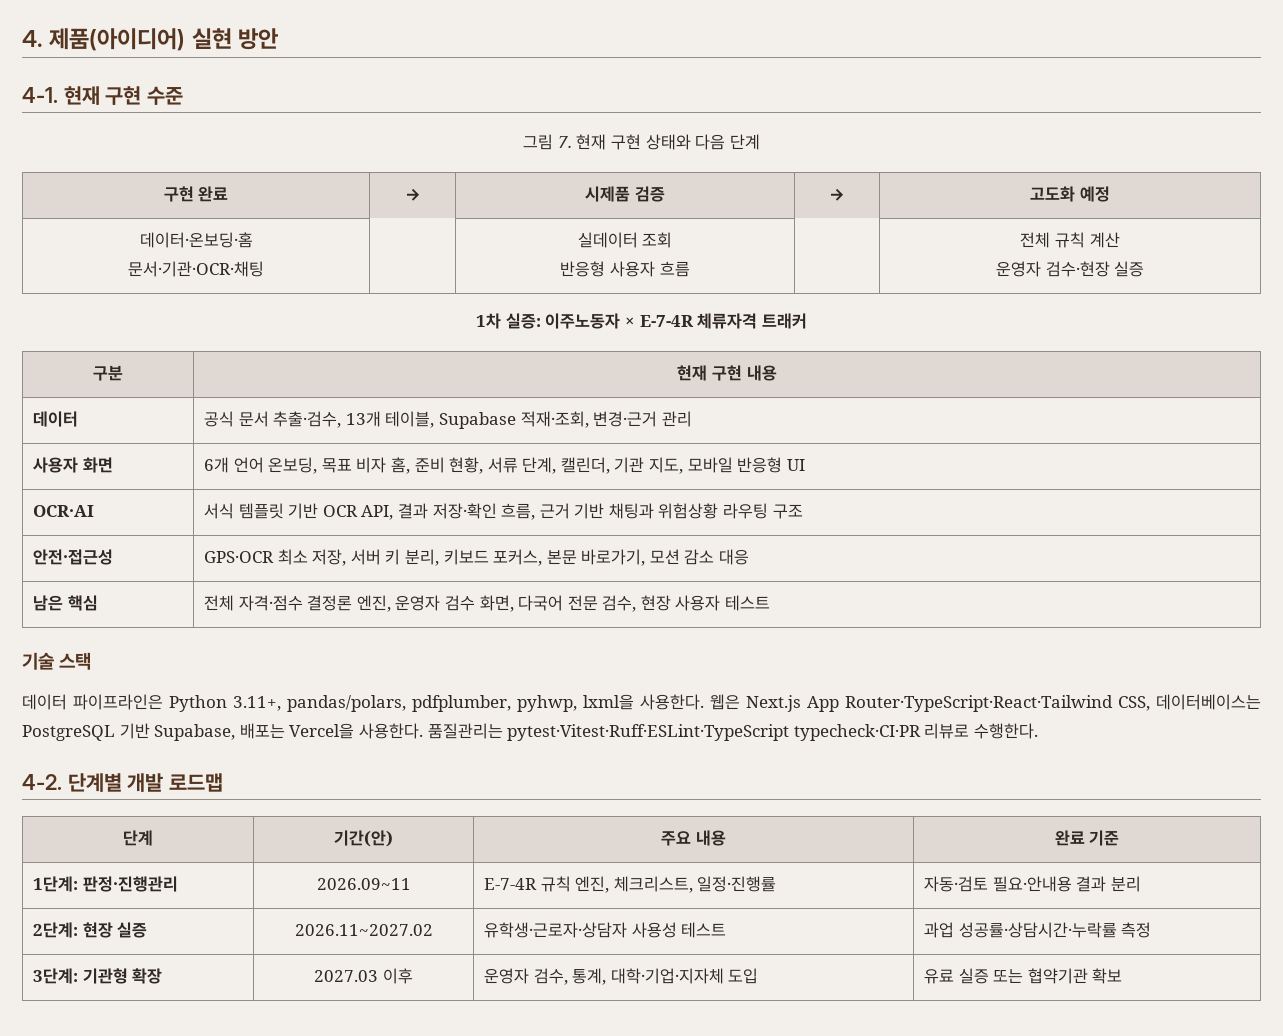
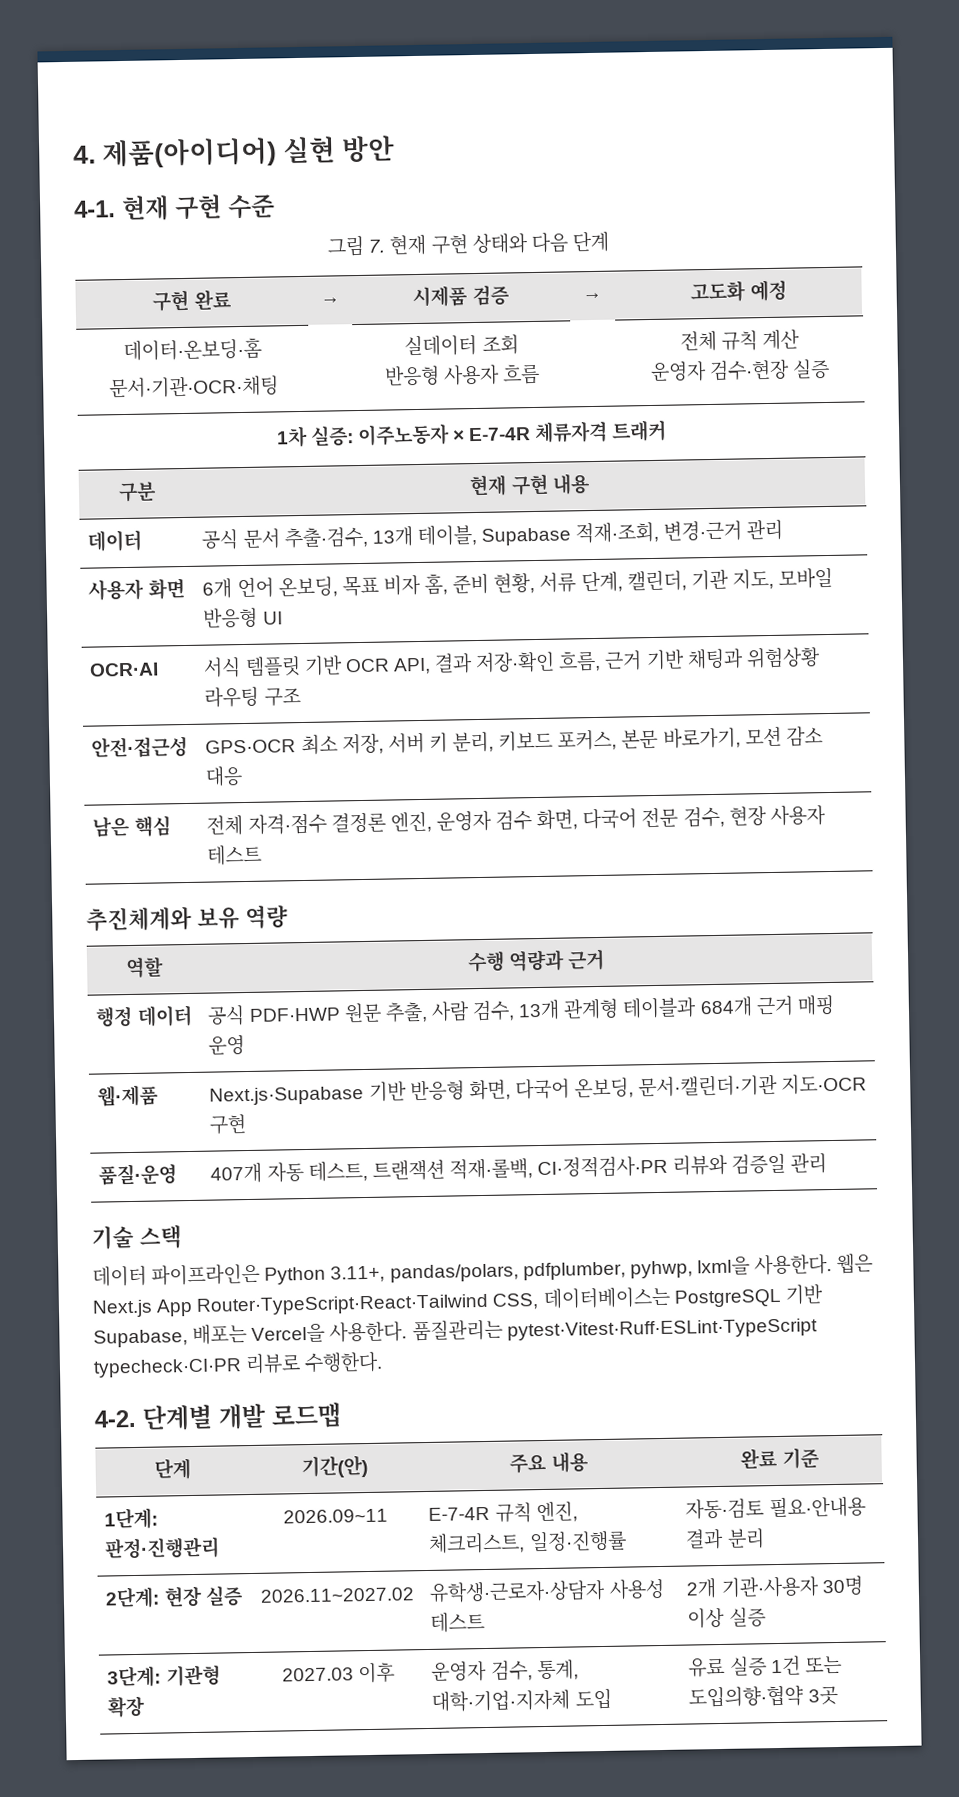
+ 추진체계와 보유 역량
+ 역할 | 수행 역량과 근거
+ 행정 데이터 | 공식 PDF·HWP 원문 추출, 사람 검수, 13개 관계형 테이블과 684개 근거 매핑 운영
+ 웹·제품 | Next.js·Supabase 기반 반응형 화면, 다국어 온보딩, 문서·캘린더·기관 지도·OCR 구현
+ 품질·운영 | 407개 자동 테스트, 트랜잭션 적재·롤백, CI·정적검사·PR 리뷰와 검증일 관리
- 2단계: 현장 실증 | 2026.11~2027.02 | 유학생·근로자·상담자 사용성 테스트 | 과업 성공률·상담시간·누락률 측정
+ 2단계: 현장 실증 | 2026.11~2027.02 | 유학생·근로자·상담자 사용성 테스트 | 2개 기관·사용자 30명 이상 실증
- 3단계: 기관형 확장 | 2027.03 이후 | 운영자 검수, 통계, 대학·기업·지자체 도입 | 유료 실증 또는 협약기관 확보
+ 3단계: 기관형 확장 | 2027.03 이후 | 운영자 검수, 통계, 대학·기업·지자체 도입 | 유료 실증 1건 또는 도입의향·협약 3곳

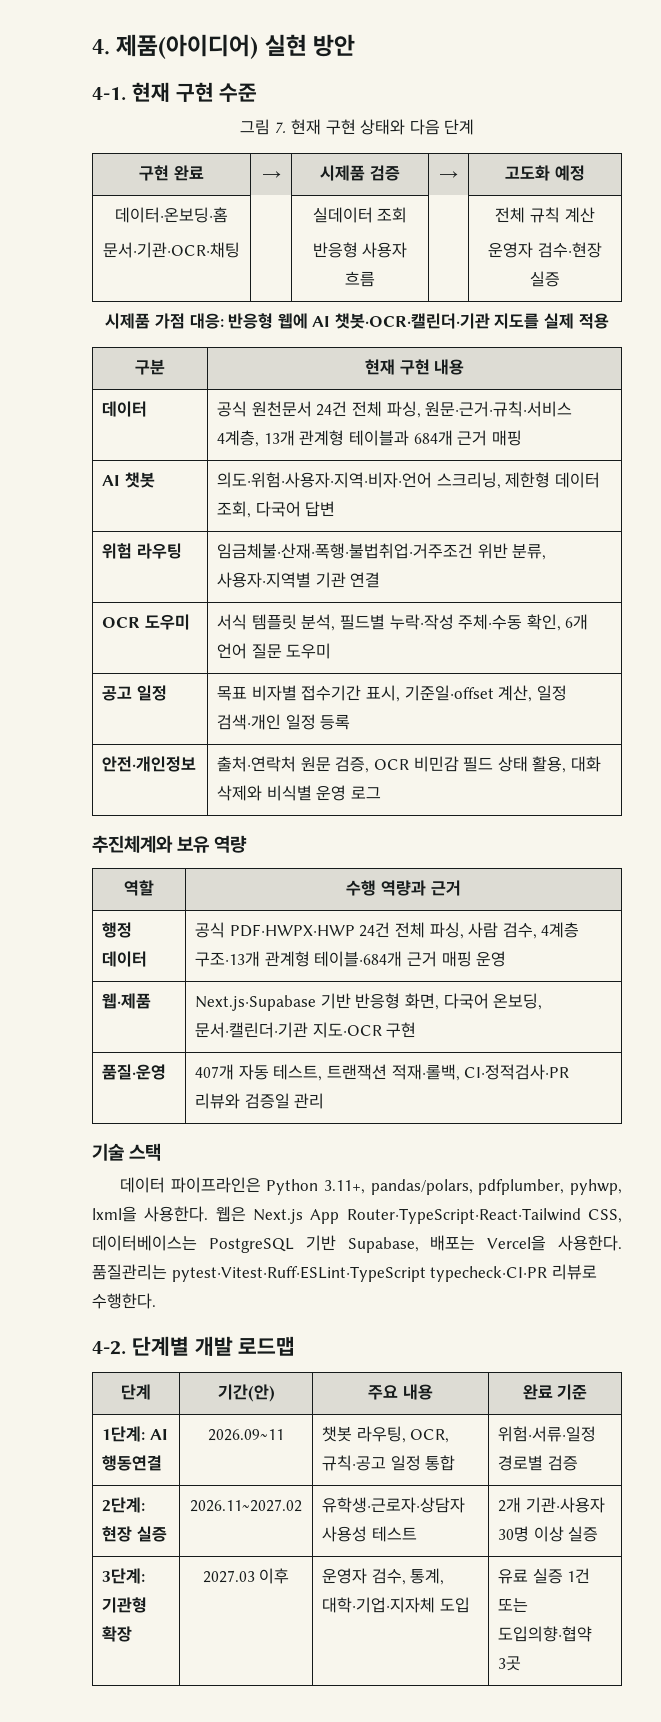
- 1차 실증: 이주노동자 × E-7-4R 체류자격 트래커
+ 시제품 가점 대응: 반응형 웹에 AI 챗봇·OCR·캘린더·기관 지도를 실제 적용
- 데이터 | 공식 문서 추출·검수, 13개 테이블, Supabase 적재·조회, 변경·근거 관리
- 사용자 화면 | 6개 언어 온보딩, 목표 비자 홈, 준비 현황, 서류 단계, 캘린더, 기관 지도, 모바일 반응형 UI
- OCR·AI | 서식 템플릿 기반 OCR API, 결과 저장·확인 흐름, 근거 기반 채팅과 위험상황 라우팅 구조
- 안전·접근성 | GPS·OCR 최소 저장, 서버 키 분리, 키보드 포커스, 본문 바로가기, 모션 감소 대응
- 남은 핵심 | 전체 자격·점수 결정론 엔진, 운영자 검수 화면, 다국어 전문 검수, 현장 사용자 테스트
+ 데이터 | 공식 원천문서 24건 전체 파싱, 원문·근거·규칙·서비스 4계층, 13개 관계형 테이블과 684개 근거 매핑
+ AI 챗봇 | 의도·위험·사용자·지역·비자·언어 스크리닝, 제한형 데이터 조회, 다국어 답변
+ 위험 라우팅 | 임금체불·산재·폭행·불법취업·거주조건 위반 분류, 사용자·지역별 기관 연결
+ OCR 도우미 | 서식 템플릿 분석, 필드별 누락·작성 주체·수동 확인, 6개 언어 질문 도우미
+ 공고 일정 | 목표 비자별 접수기간 표시, 기준일·offset 계산, 일정 검색·개인 일정 등록
+ 안전·개인정보 | 출처·연락처 원문 검증, OCR 비민감 필드 상태 활용, 대화 삭제와 비식별 운영 로그
- 행정 데이터 | 공식 PDF·HWP 원문 추출, 사람 검수, 13개 관계형 테이블과 684개 근거 매핑 운영
+ 행정 데이터 | 공식 PDF·HWPX·HWP 24건 전체 파싱, 사람 검수, 4계층 구조·13개 관계형 테이블·684개 근거 매핑 운영
- 1단계: 판정·진행관리 | 2026.09~11 | E-7-4R 규칙 엔진, 체크리스트, 일정·진행률 | 자동·검토 필요·안내용 결과 분리
+ 1단계: AI 행동연결 | 2026.09~11 | 챗봇 라우팅, OCR, 규칙·공고 일정 통합 | 위험·서류·일정 경로별 검증

